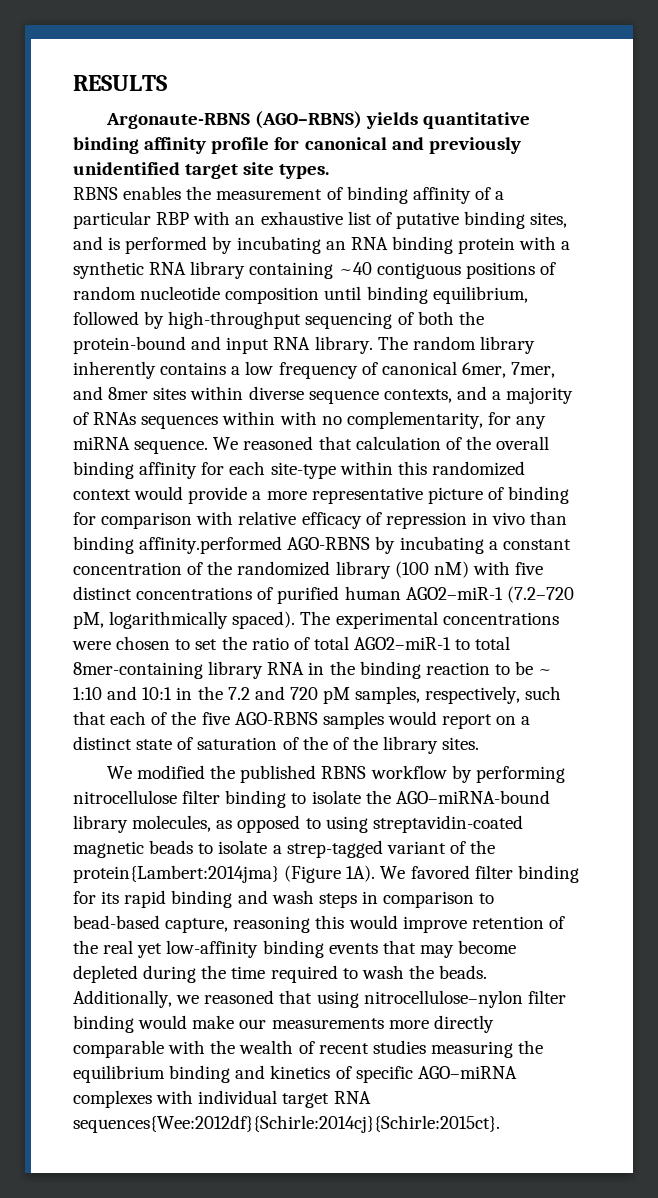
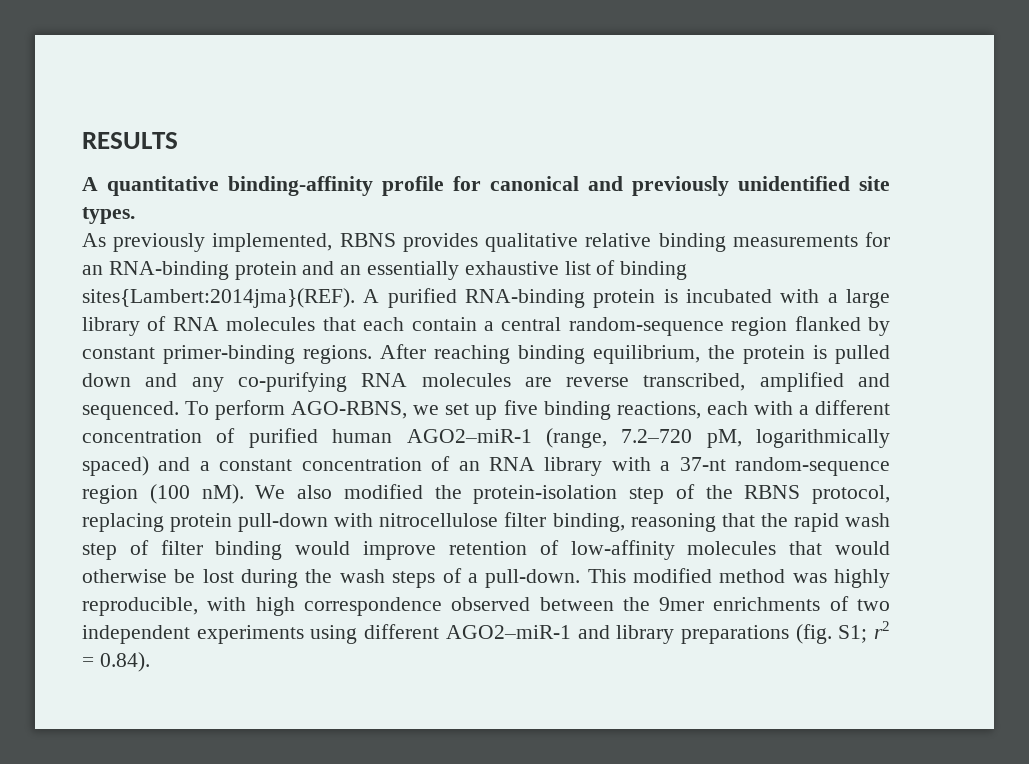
- Argonaute-RBNS (AGO–RBNS) yields quantitative binding affinity profile for canonical and previously unidentified target site types.
+ A quantitative binding-affinity profile for canonical and previously unidentified site types.
- RBNS enables the measurement of binding affinity of a particular RBP with an exhaustive list of putative binding sites, and is performed by incubating an RNA binding protein with a synthetic RNA library containing ~40 contiguous positions of random nucleotide composition until binding equilibrium, followed by high-throughput sequencing of both the protein-bound and input RNA library. The random library inherently contains a low frequency of canonical 6mer, 7mer, and 8mer sites within diverse sequence contexts, and a majority of RNAs sequences within with no complementarity, for any miRNA sequence. We reasoned that calculation of the overall binding affinity for each site-type within this randomized context would provide a more representative picture of binding for comparison with relative efficacy of repression in vivo than binding affinity.performed AGO-RBNS by incubating a constant concentration of the randomized library (100 nM) with five distinct concentrations of purified human AGO2–miR-1 (7.2–720 pM, logarithmically spaced). The experimental concentrations were chosen to set the ratio of total AGO2–miR-1 to total 8mer-containing library RNA in the binding reaction to be ~ 1:10 and 10:1 in the 7.2 and 720 pM samples, respectively, such that each of the five AGO-RBNS samples would report on a distinct state of saturation of the of the library sites.
- We modified the published RBNS workflow by performing nitrocellulose filter binding to isolate the AGO–miRNA-bound library molecules, as opposed to using streptavidin-coated magnetic beads to isolate a strep-tagged variant of the protein{Lambert:2014jma} (Figure 1A). We favored filter binding for its rapid binding and wash steps in comparison to bead-based capture, reasoning this would improve retention of the real yet low-affinity binding events that may become depleted during the time required to wash the beads. Additionally, we reasoned that using nitrocellulose–nylon filter binding would make our measurements more directly comparable with the wealth of recent studies measuring the equilibrium binding and kinetics of specific AGO–miRNA complexes with individual target RNA sequences{Wee:2012df}{Schirle:2014cj}{Schirle:2015ct}.
+ As previously implemented, RBNS provides qualitative relative binding measurements for an RNA-binding protein and an essentially exhaustive list of binding sites{Lambert:2014jma}(REF). A purified RNA-binding protein is incubated with a large library of RNA molecules that each contain a central random-sequence region flanked by constant primer-binding regions. After reaching binding equilibrium, the protein is pulled down and any co-purifying RNA molecules are reverse transcribed, amplified and sequenced. To perform AGO-RBNS, we set up five binding reactions, each with a different concentration of purified human AGO2–miR-1 (range, 7.2–720 pM, logarithmically spaced) and a constant concentration of an RNA library with a 37-nt random-sequence region (100 nM). We also modified the protein-isolation step of the RBNS protocol, replacing protein pull-down with nitrocellulose filter binding, reasoning that the rapid wash step of filter binding would improve retention of low-affinity molecules that would otherwise be lost during the wash steps of a pull-down. This modified method was highly reproducible, with high correspondence observed between the 9mer enrichments of two independent experiments using different AGO2–miR-1 and library preparations (fig. S1; r2 = 0.84).

